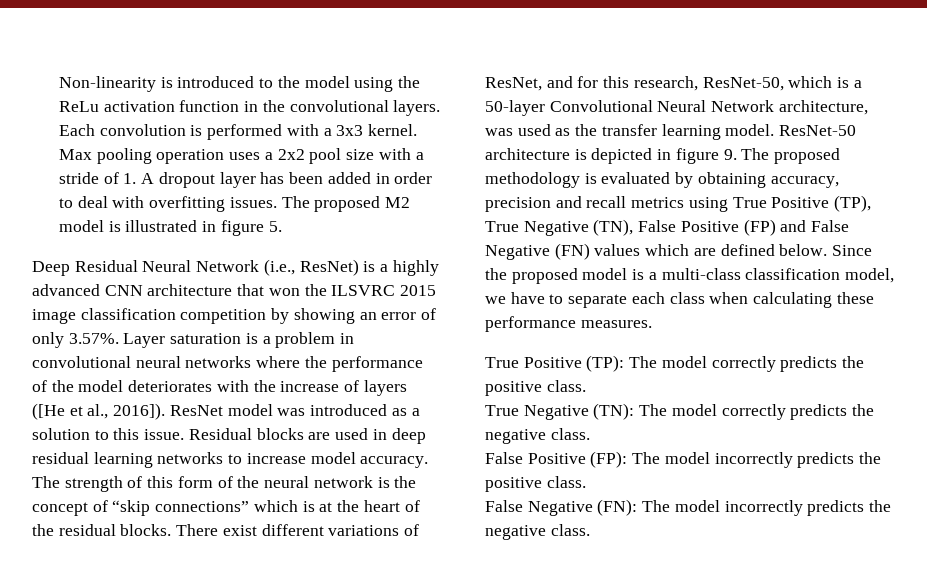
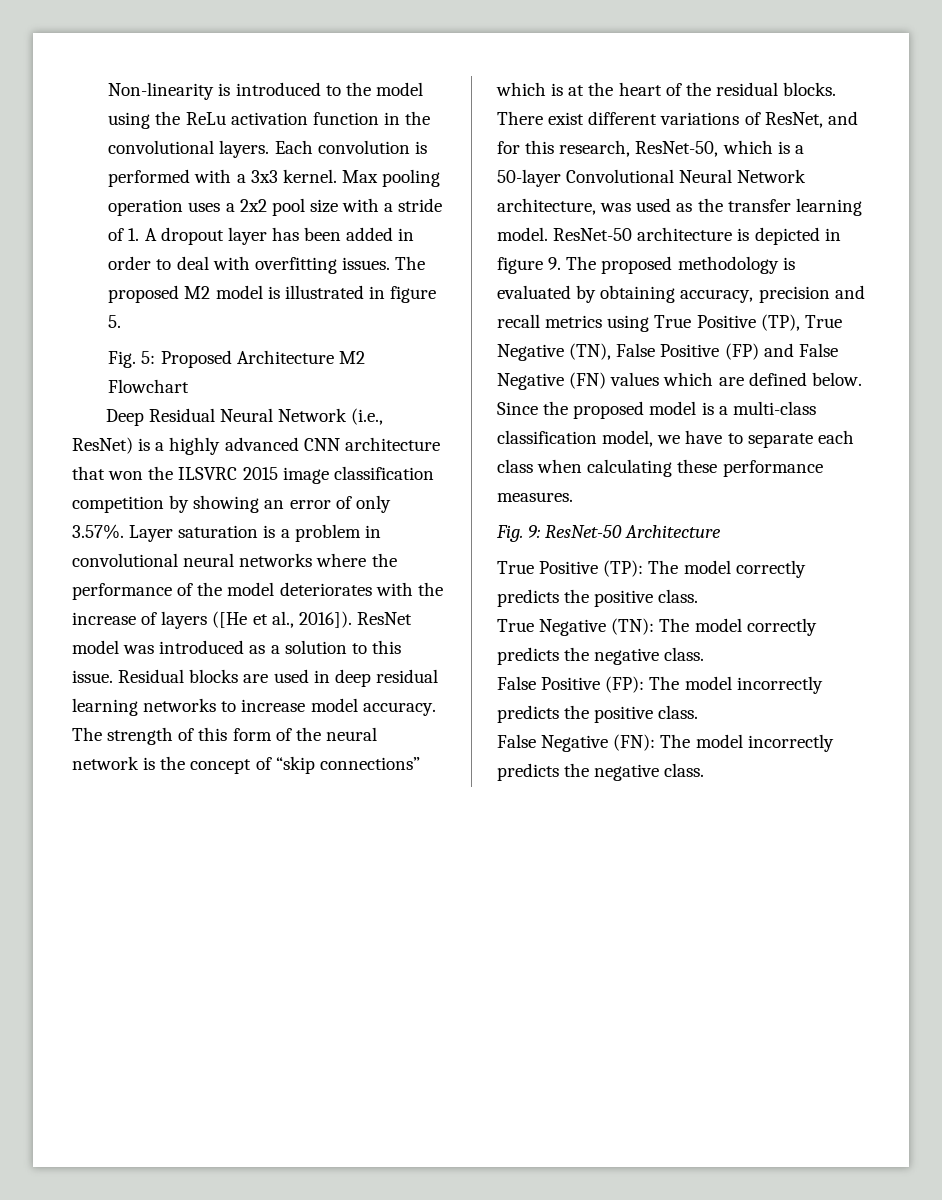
+ Fig. 5: Proposed Architecture M2 Flowchart
+ Fig. 9: ResNet-50 Architecture

